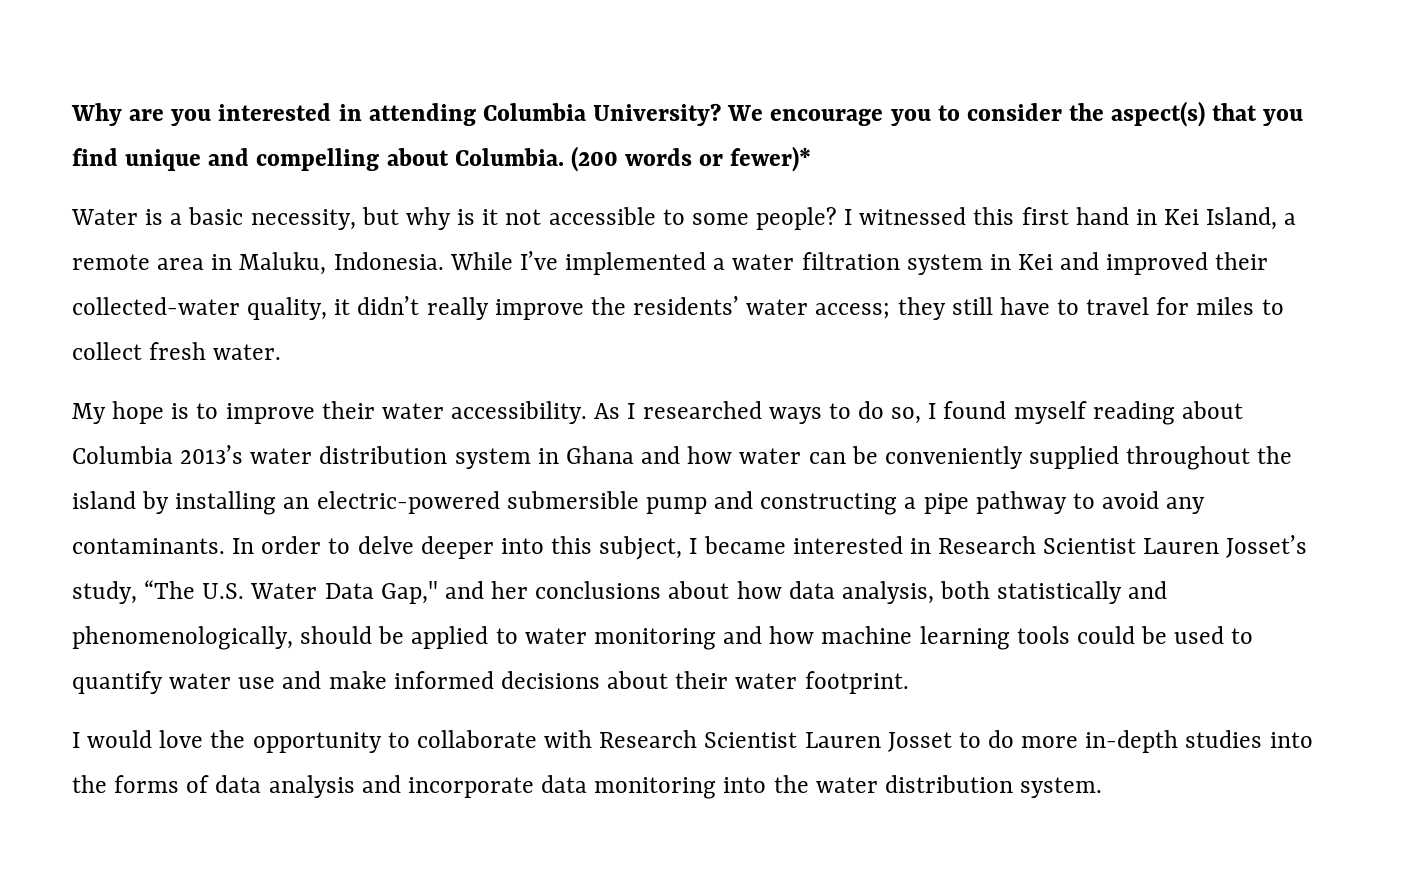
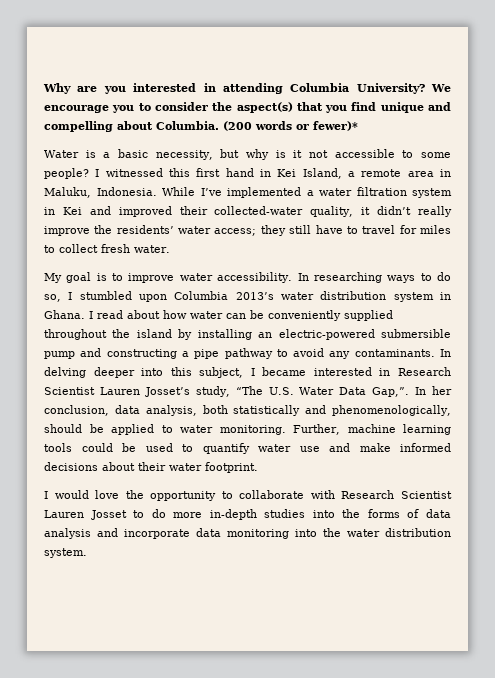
- My hope is to improve their water accessibility.
+ My goal is to improve water accessibility.
- As I researched ways to do so, I found myself reading about Columbia 2013’s water distribution system in Ghana and how water can be conveniently supplied throughout the island by installing an electric-powered submersible pump and constructing a pipe pathway to avoid any contaminants.
+ In researching ways to do so, I stumbled upon Columbia 2013’s water distribution system in Ghana. I read about how water can be conveniently supplied throughout the island by installing an electric-powered submersible pump and constructing a pipe pathway to avoid any contaminants.
- In order to delve deeper into this subject, I became interested in Research Scientist Lauren Josset’s study, “The U.S. Water Data Gap," and her conclusions about how data analysis, both statistically and phenomenologically, should be applied to water monitoring and how machine learning tools could be used to quantify water use and make informed decisions about their water footprint.
+ In delving deeper into this subject, I became interested in Research Scientist Lauren Josset’s study, “The U.S. Water Data Gap,”. In her conclusion, data analysis, both statistically and phenomenologically, should be applied to water monitoring. Further, machine learning tools could be used to quantify water use and make informed decisions about their water footprint.

